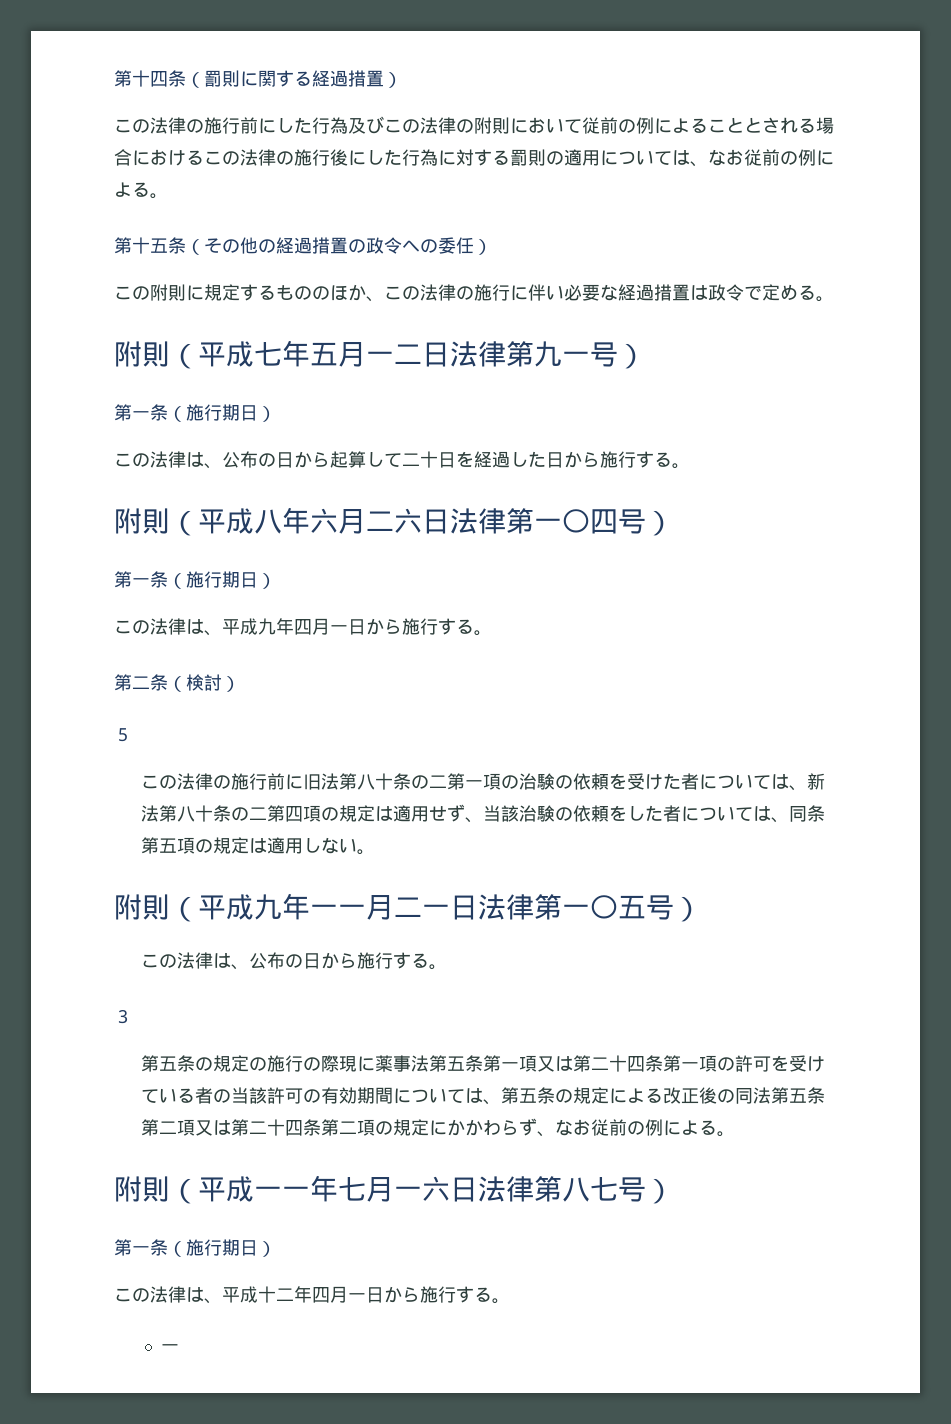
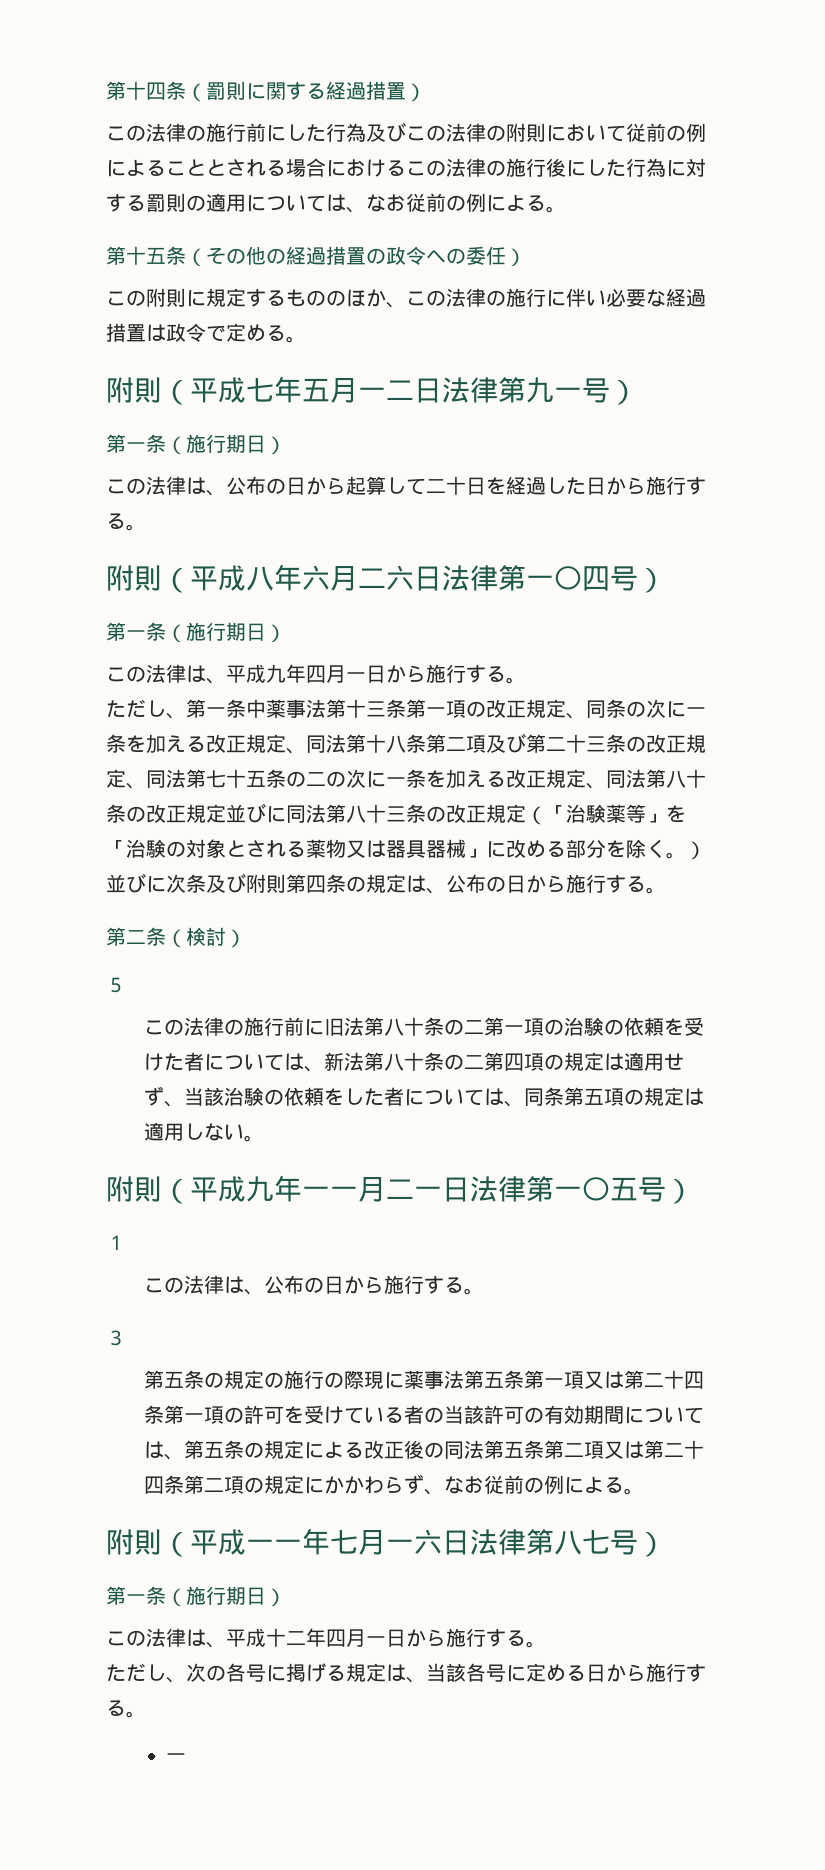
+ ただし、第一条中薬事法第十三条第一項の改正規定、同条の次に一条を加える改正規定、同法第十八条第二項及び第二十三条の改正規定、同法第七十五条の二の次に一条を加える改正規定、同法第八十条の改正規定並びに同法第八十三条の改正規定（「治験薬等」を「治験の対象とされる薬物又は器具器械」に改める部分を除く。）並びに次条及び附則第四条の規定は、公布の日から施行する。
+ １
+ ただし、次の各号に掲げる規定は、当該各号に定める日から施行する。

